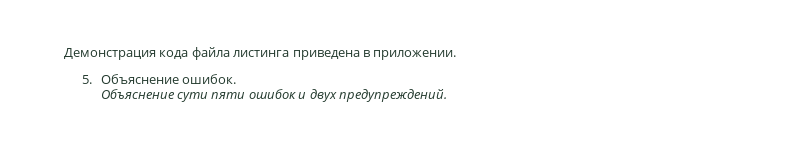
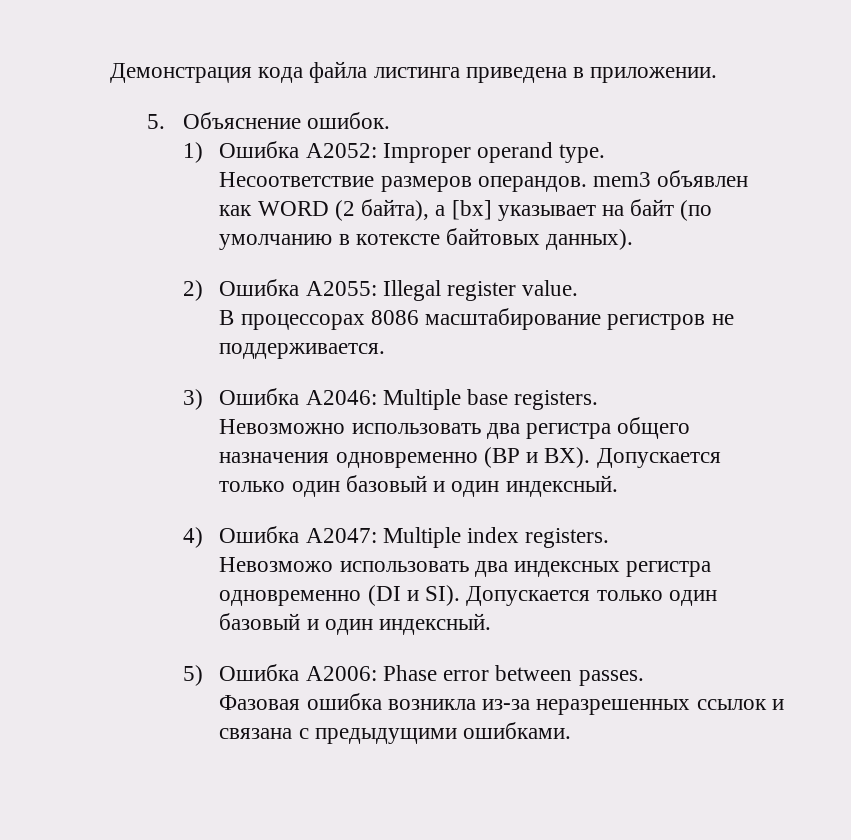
- Объяснение сути пяти ошибок и двух предупреждений.
+ 1) Ошибка A2052: Improper operand type.
+ Несоответствие размеров операндов. mem3 объявлен как WORD (2 байта), а [bx] указывает на байт (по умолчанию в котексте байтовых данных).
+ 2) Ошибка A2055: Illegal register value.
+ В процессорах 8086 масштабирование регистров не поддерживается.
+ 3) Ошибка A2046: Multiple base registers.
+ Невозможно использовать два регистра общего назначения одновременно (BP и BX). Допускается только один базовый и один индексный.
+ 4) Ошибка A2047: Multiple index registers.
+ Невозможо использовать два индексных регистра одновременно (DI и SI). Допускается только один базовый и один индексный.
+ 5) Ошибка A2006: Phase error between passes.
+ Фазовая ошибка возникла из-за неразрешенных ссылок и связана с предыдущими ошибками.

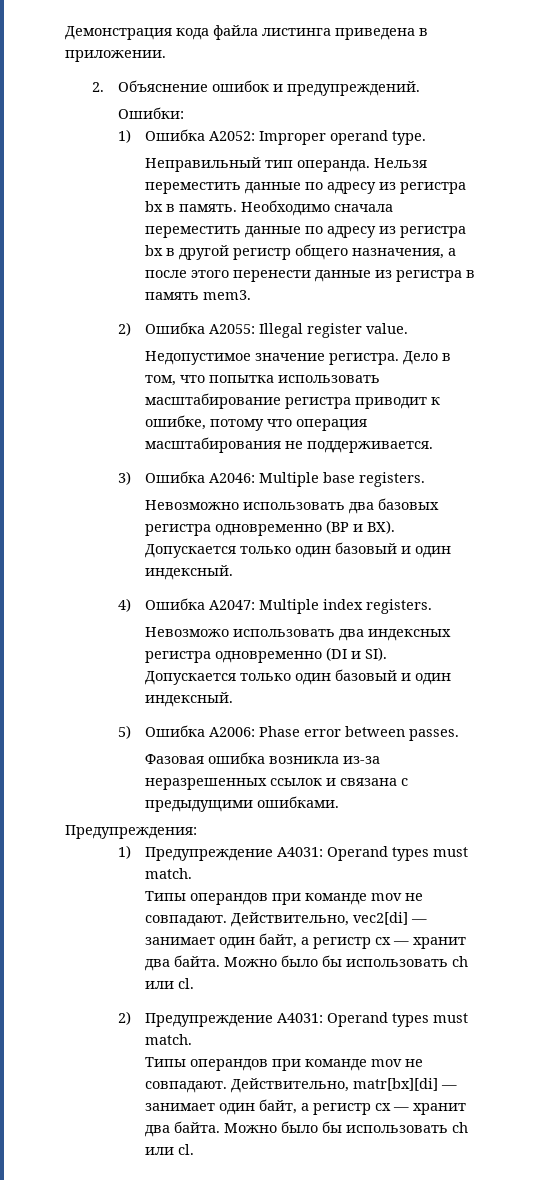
- 5. Объяснение ошибок.
+ 2. Объяснение ошибок и предупреждений.
+ Ошибки:
- Несоответствие размеров операндов. mem3 объявлен как WORD (2 байта), а [bx] указывает на байт (по умолчанию в котексте байтовых данных).
+ Неправильный тип операнда. Нельзя переместить данные по адресу из регистра bx в память. Необходимо сначала переместить данные по адресу из регистра bx в другой регистр общего назначения, а после этого перенести данные из регистра в память mem3.
- В процессорах 8086 масштабирование регистров не поддерживается.
+ Недопустимое значение регистра. Дело в том, что попытка использовать масштабирование регистра приводит к ошибке, потому что операция масштабирования не поддерживается.
- Невозможно использовать два регистра общего назначения одновременно (BP и BX). Допускается только один базовый и один индексный.
+ Невозможно использовать два базовых регистра одновременно (BP и BX). Допускается только один базовый и один индексный.
+ Предупреждения:
+ 1) Предупреждение A4031: Operand types must match.
+ Типы операндов при команде mov не совпадают. Действительно, vec2[di] — занимает один байт, а регистр cx — хранит два байта. Можно было бы использовать ch или cl.
+ 2) Предупреждение A4031: Operand types must match.
+ Типы операндов при команде mov не совпадают. Действительно, matr[bx][di] — занимает один байт, а регистр cx — хранит два байта. Можно было бы использовать ch или cl.

